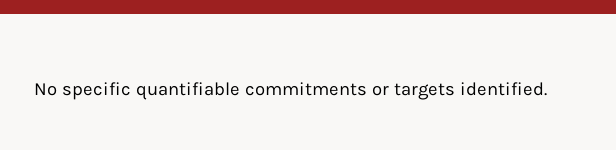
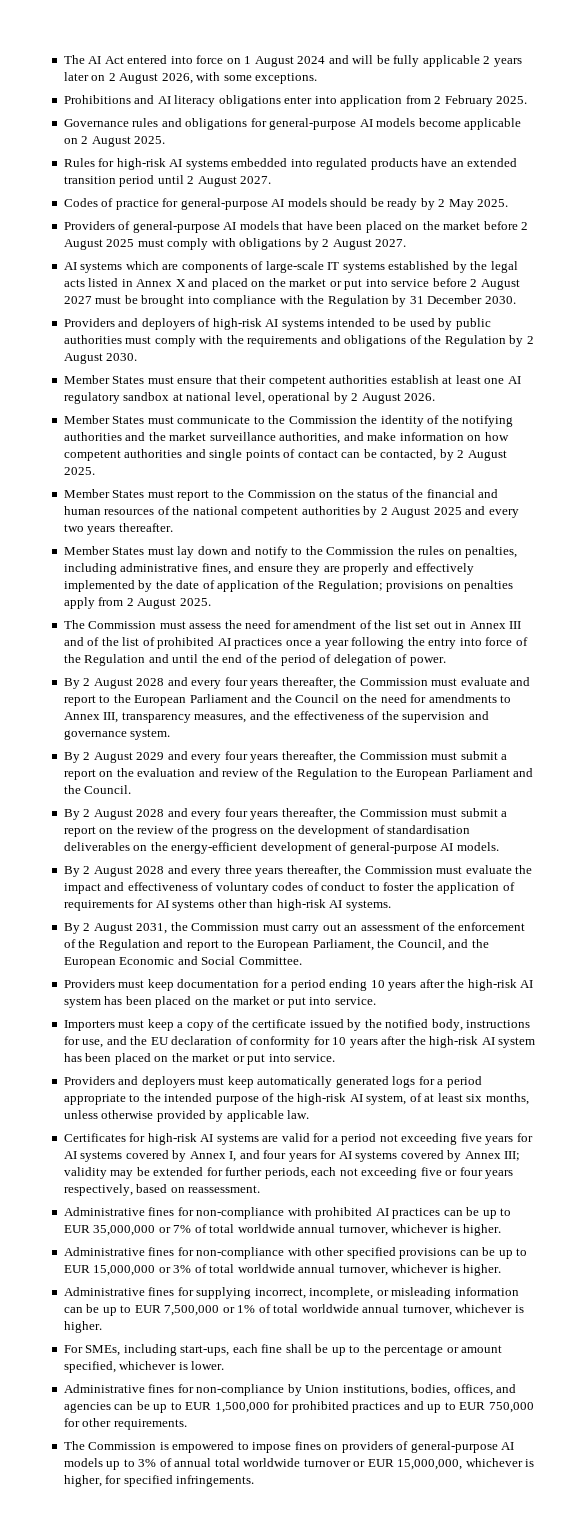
- No specific quantifiable commitments or targets identified.
+ The AI Act entered into force on 1 August 2024 and will be fully applicable 2 years later on 2 August 2026, with some exceptions.
+ Prohibitions and AI literacy obligations enter into application from 2 February 2025.
+ Governance rules and obligations for general-purpose AI models become applicable on 2 August 2025.
+ Rules for high-risk AI systems embedded into regulated products have an extended transition period until 2 August 2027.
+ Codes of practice for general-purpose AI models should be ready by 2 May 2025.
+ Providers of general-purpose AI models that have been placed on the market before 2 August 2025 must comply with obligations by 2 August 2027.
+ AI systems which are components of large-scale IT systems established by the legal acts listed in Annex X and placed on the market or put into service before 2 August 2027 must be brought into compliance with the Regulation by 31 December 2030.
+ Providers and deployers of high-risk AI systems intended to be used by public authorities must comply with the requirements and obligations of the Regulation by 2 August 2030.
+ Member States must ensure that their competent authorities establish at least one AI regulatory sandbox at national level, operational by 2 August 2026.
+ Member States must communicate to the Commission the identity of the notifying authorities and the market surveillance authorities, and make information on how competent authorities and single points of contact can be contacted, by 2 August 2025.
+ Member States must report to the Commission on the status of the financial and human resources of the national competent authorities by 2 August 2025 and every two years thereafter.
+ Member States must lay down and notify to the Commission the rules on penalties, including administrative fines, and ensure they are properly and effectively implemented by the date of application of the Regulation; provisions on penalties apply from 2 August 2025.
+ The Commission must assess the need for amendment of the list set out in Annex III and of the list of prohibited AI practices once a year following the entry into force of the Regulation and until the end of the period of delegation of power.
+ By 2 August 2028 and every four years thereafter, the Commission must evaluate and report to the European Parliament and the Council on the need for amendments to Annex III, transparency measures, and the effectiveness of the supervision and governance system.
+ By 2 August 2029 and every four years thereafter, the Commission must submit a report on the evaluation and review of the Regulation to the European Parliament and the Council.
+ By 2 August 2028 and every four years thereafter, the Commission must submit a report on the review of the progress on the development of standardisation deliverables on the energy-efficient development of general-purpose AI models.
+ By 2 August 2028 and every three years thereafter, the Commission must evaluate the impact and effectiveness of voluntary codes of conduct to foster the application of requirements for AI systems other than high-risk AI systems.
+ By 2 August 2031, the Commission must carry out an assessment of the enforcement of the Regulation and report to the European Parliament, the Council, and the European Economic and Social Committee.
+ Providers must keep documentation for a period ending 10 years after the high-risk AI system has been placed on the market or put into service.
+ Importers must keep a copy of the certificate issued by the notified body, instructions for use, and the EU declaration of conformity for 10 years after the high-risk AI system has been placed on the market or put into service.
+ Providers and deployers must keep automatically generated logs for a period appropriate to the intended purpose of the high-risk AI system, of at least six months, unless otherwise provided by applicable law.
+ Certificates for high-risk AI systems are valid for a period not exceeding five years for AI systems covered by Annex I, and four years for AI systems covered by Annex III; validity may be extended for further periods, each not exceeding five or four years respectively, based on reassessment.
+ Administrative fines for non-compliance with prohibited AI practices can be up to EUR 35,000,000 or 7% of total worldwide annual turnover, whichever is higher.
+ Administrative fines for non-compliance with other specified provisions can be up to EUR 15,000,000 or 3% of total worldwide annual turnover, whichever is higher.
+ Administrative fines for supplying incorrect, incomplete, or misleading information can be up to EUR 7,500,000 or 1% of total worldwide annual turnover, whichever is higher.
+ For SMEs, including start-ups, each fine shall be up to the percentage or amount specified, whichever is lower.
+ Administrative fines for non-compliance by Union institutions, bodies, offices, and agencies can be up to EUR 1,500,000 for prohibited practices and up to EUR 750,000 for other requirements.
+ The Commission is empowered to impose fines on providers of general-purpose AI models up to 3% of annual total worldwide turnover or EUR 15,000,000, whichever is higher, for specified infringements.

